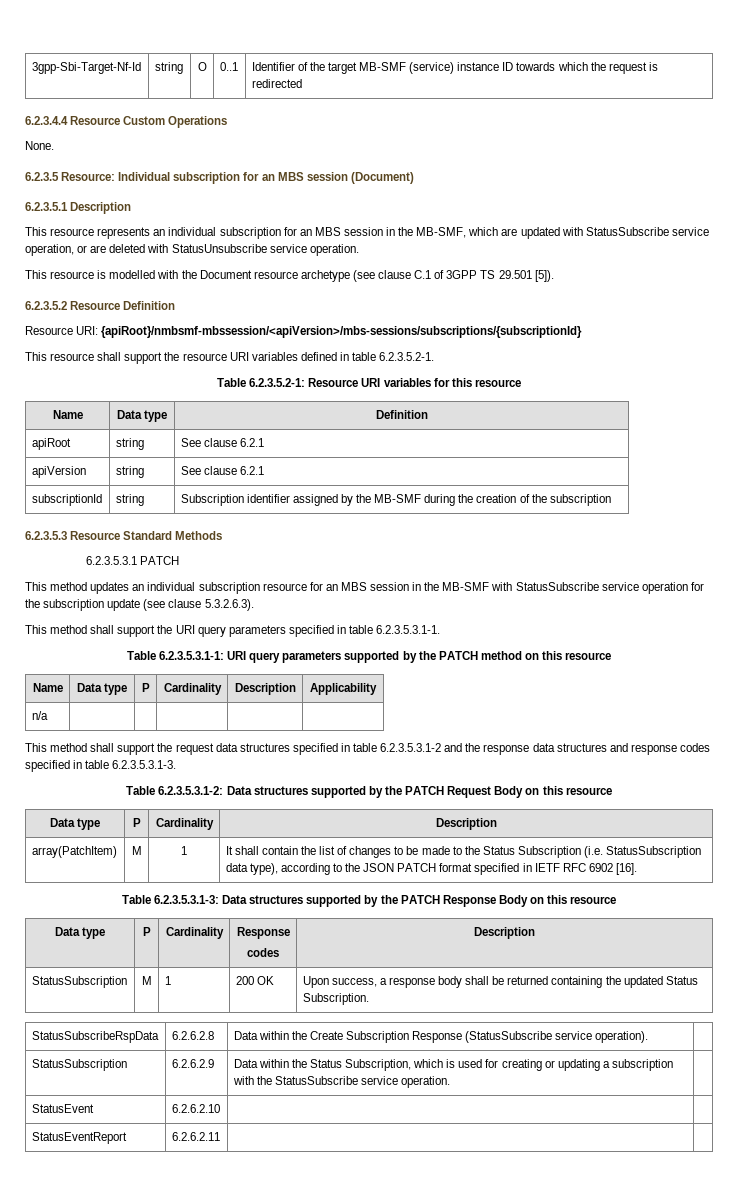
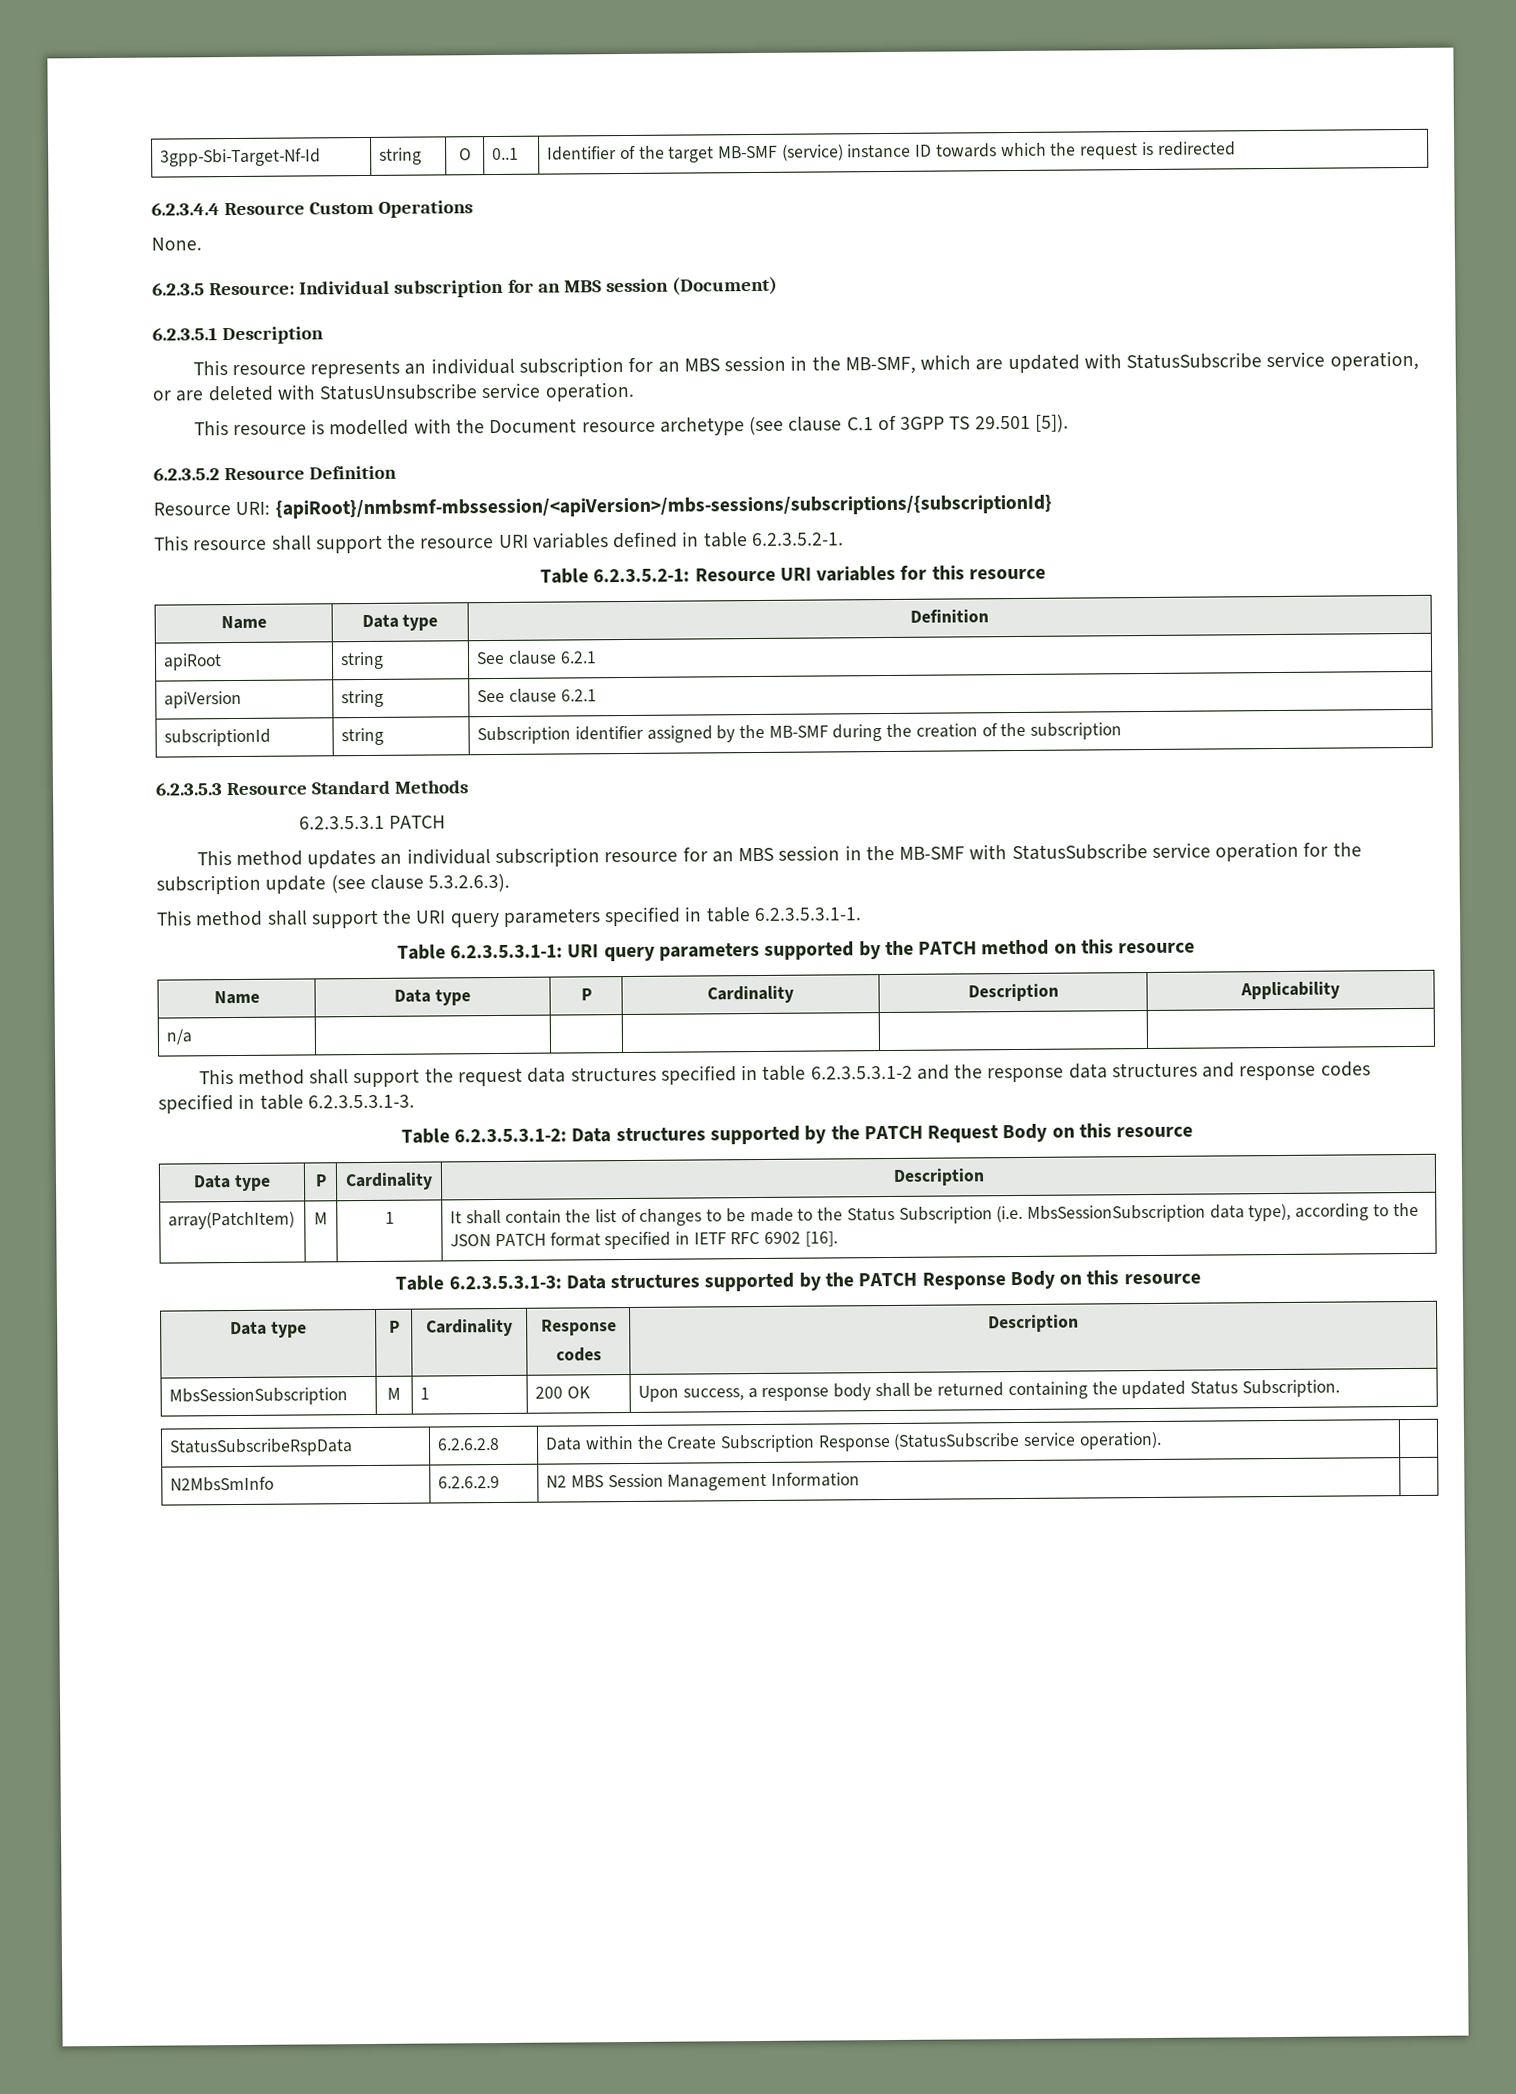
- array(PatchItem) | M | 1 | It shall contain the list of changes to be made to the Status Subscription (i.e. StatusSubscription data type), according to the JSON PATCH format specified in IETF RFC 6902 [16].
+ array(PatchItem) | M | 1 | It shall contain the list of changes to be made to the Status Subscription (i.e. MbsSessionSubscription data type), according to the JSON PATCH format specified in IETF RFC 6902 [16].
- StatusSubscription | M | 1 | 200 OK | Upon success, a response body shall be returned containing the updated Status Subscription.
+ MbsSessionSubscription | M | 1 | 200 OK | Upon success, a response body shall be returned containing the updated Status Subscription.
- StatusSubscription | 6.2.6.2.9 | Data within the Status Subscription, which is used for creating or updating a subscription with the StatusSubscribe service operation. |
- StatusEvent | 6.2.6.2.10 | |
- StatusEventReport | 6.2.6.2.11 | |
+ N2MbsSmInfo | 6.2.6.2.9 | N2 MBS Session Management Information |

